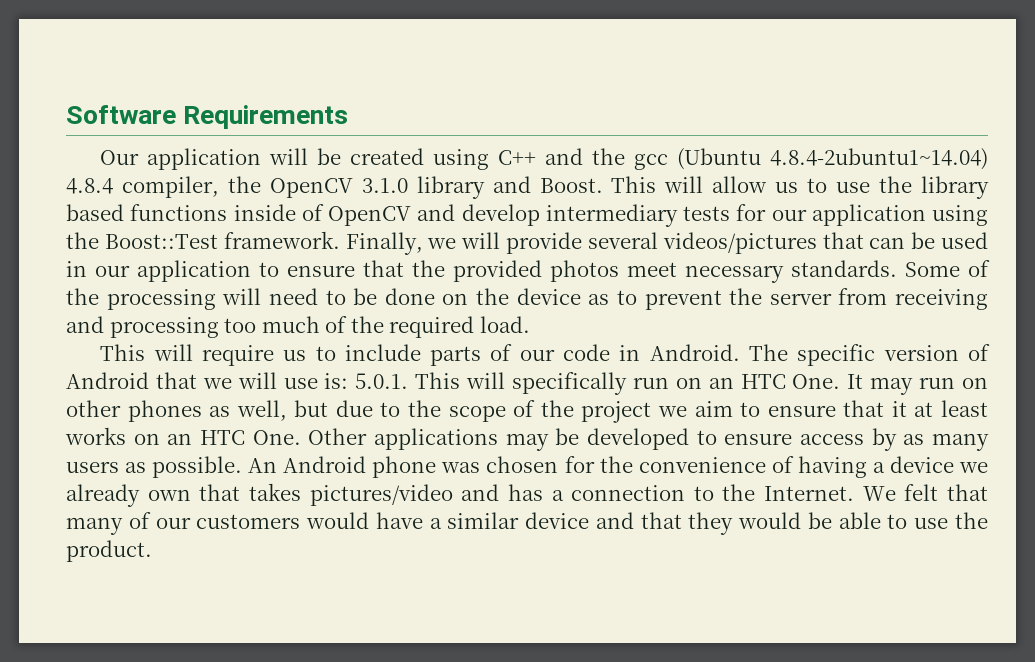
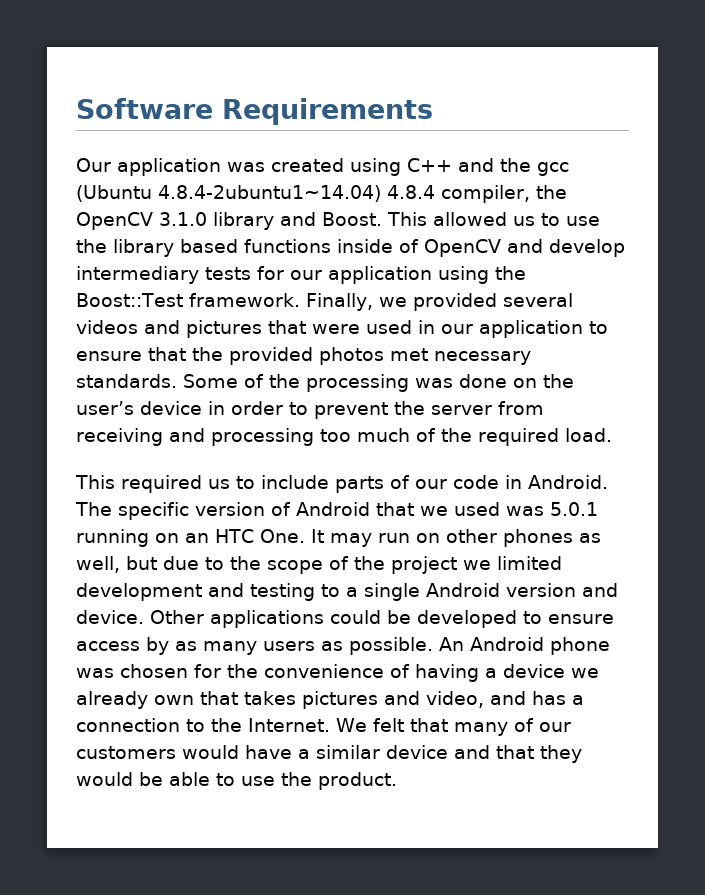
- Our application will be created using C++ and the gcc (Ubuntu 4.8.4-2ubuntu1~14.04) 4.8.4 compiler, the OpenCV 3.1.0 library and Boost.
+ Our application was created using C++ and the gcc (Ubuntu 4.8.4-2ubuntu1~14.04) 4.8.4 compiler, the OpenCV 3.1.0 library and Boost.
- This will allow us to use the library based functions inside of OpenCV and develop intermediary tests for our application using the Boost::Test framework.
+ This allowed us to use the library based functions inside of OpenCV and develop intermediary tests for our application using the Boost::Test framework.
- Finally, we will provide several videos/pictures that can be used in our application to ensure that the provided photos meet necessary standards.
+ Finally, we provided several videos and pictures that were used in our application to ensure that the provided photos met necessary standards.
- Some of the processing will need to be done on the device as to prevent the server from receiving and processing too much of the required load.
+ Some of the processing was done on the user’s device in order to prevent the server from receiving and processing too much of the required load.
- This will require us to include parts of our code in Android.
+ This required us to include parts of our code in Android.
- The specific version of Android that we will use is: 5.0.1. This will specifically run on an HTC One. It may run on other phones as well, but due to the scope of the project we aim to ensure that it at least works on an HTC One. Other applications may be developed to ensure access by as many users as possible.
+ The specific version of Android that we used was 5.0.1 running on an HTC One. It may run on other phones as well, but due to the scope of the project we limited development and testing to a single Android version and device. Other applications could be developed to ensure access by as many users as possible.
- An Android phone was chosen for the convenience of having a device we already own that takes pictures/video and has a connection to the Internet.
+ An Android phone was chosen for the convenience of having a device we already own that takes pictures and video, and has a connection to the Internet.

